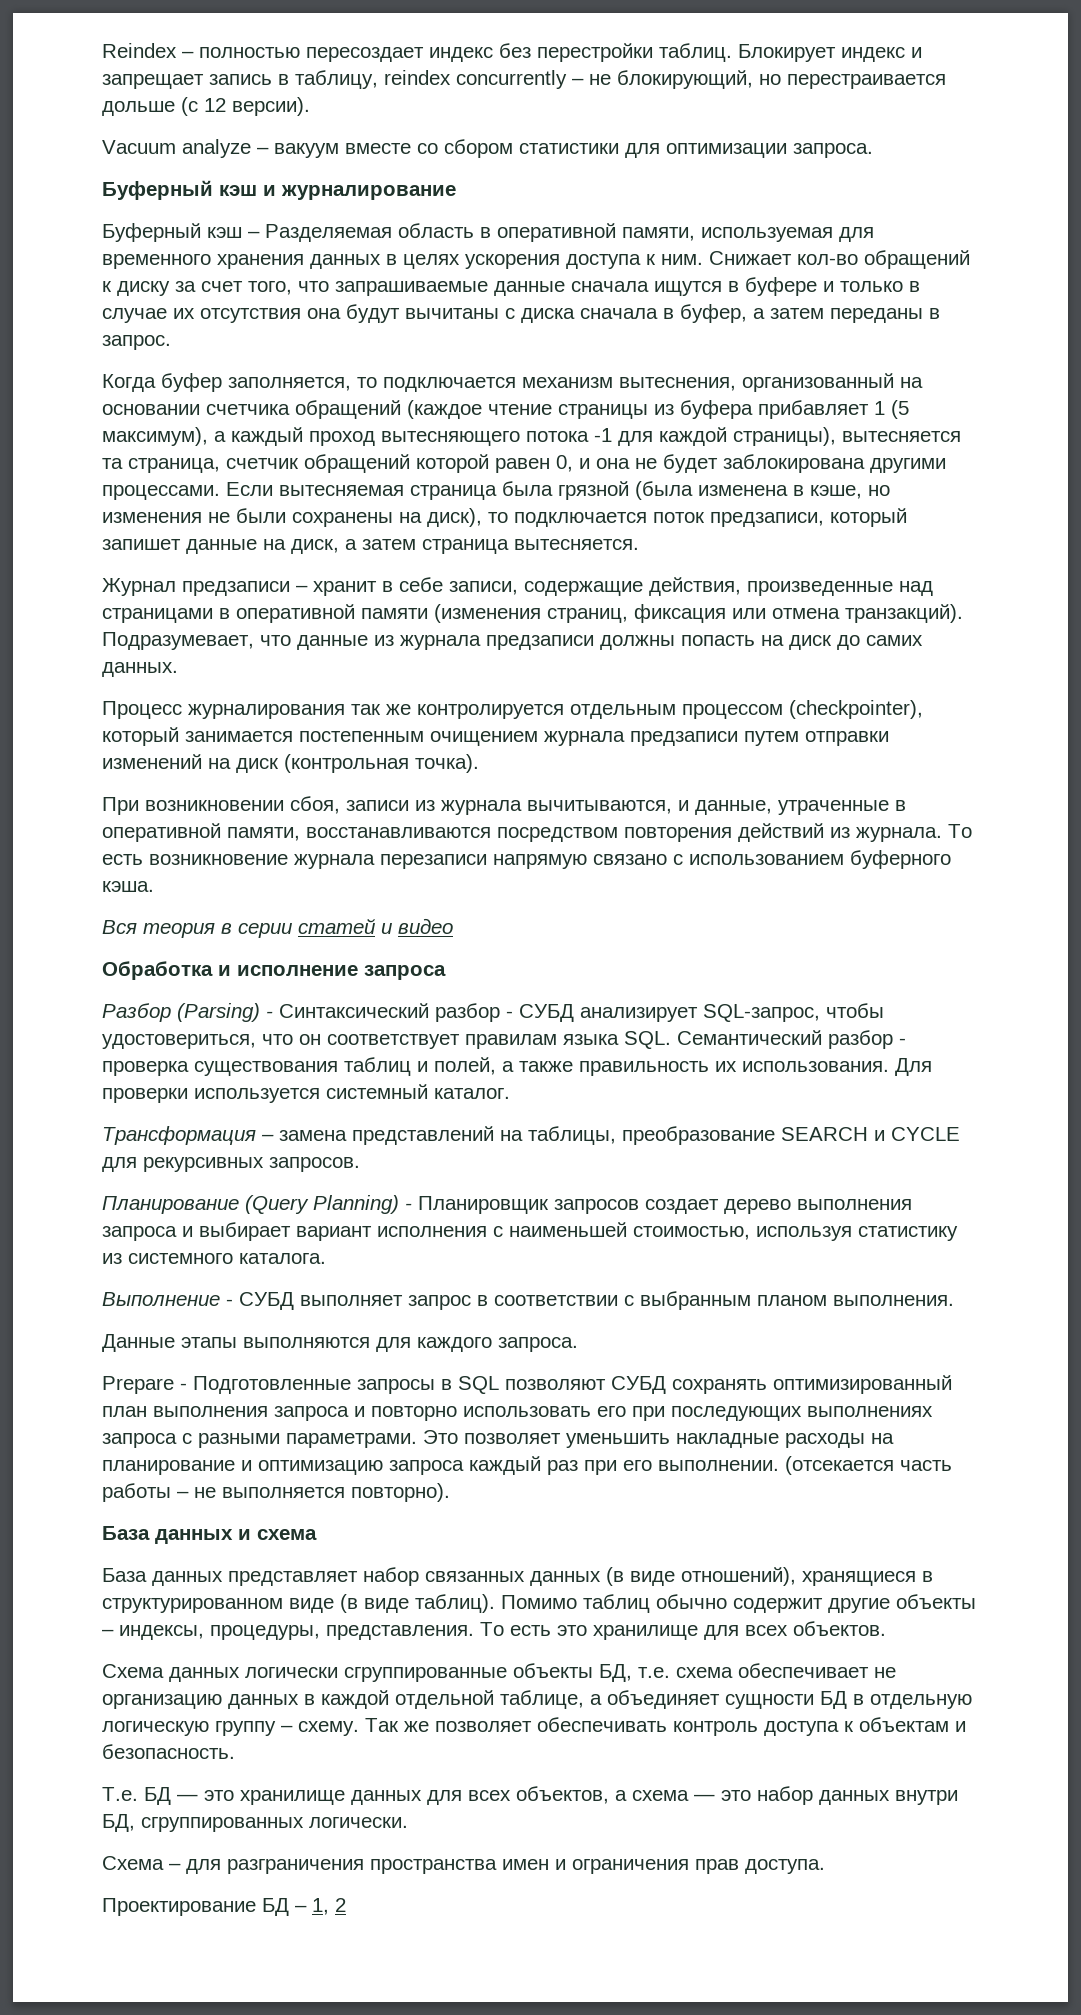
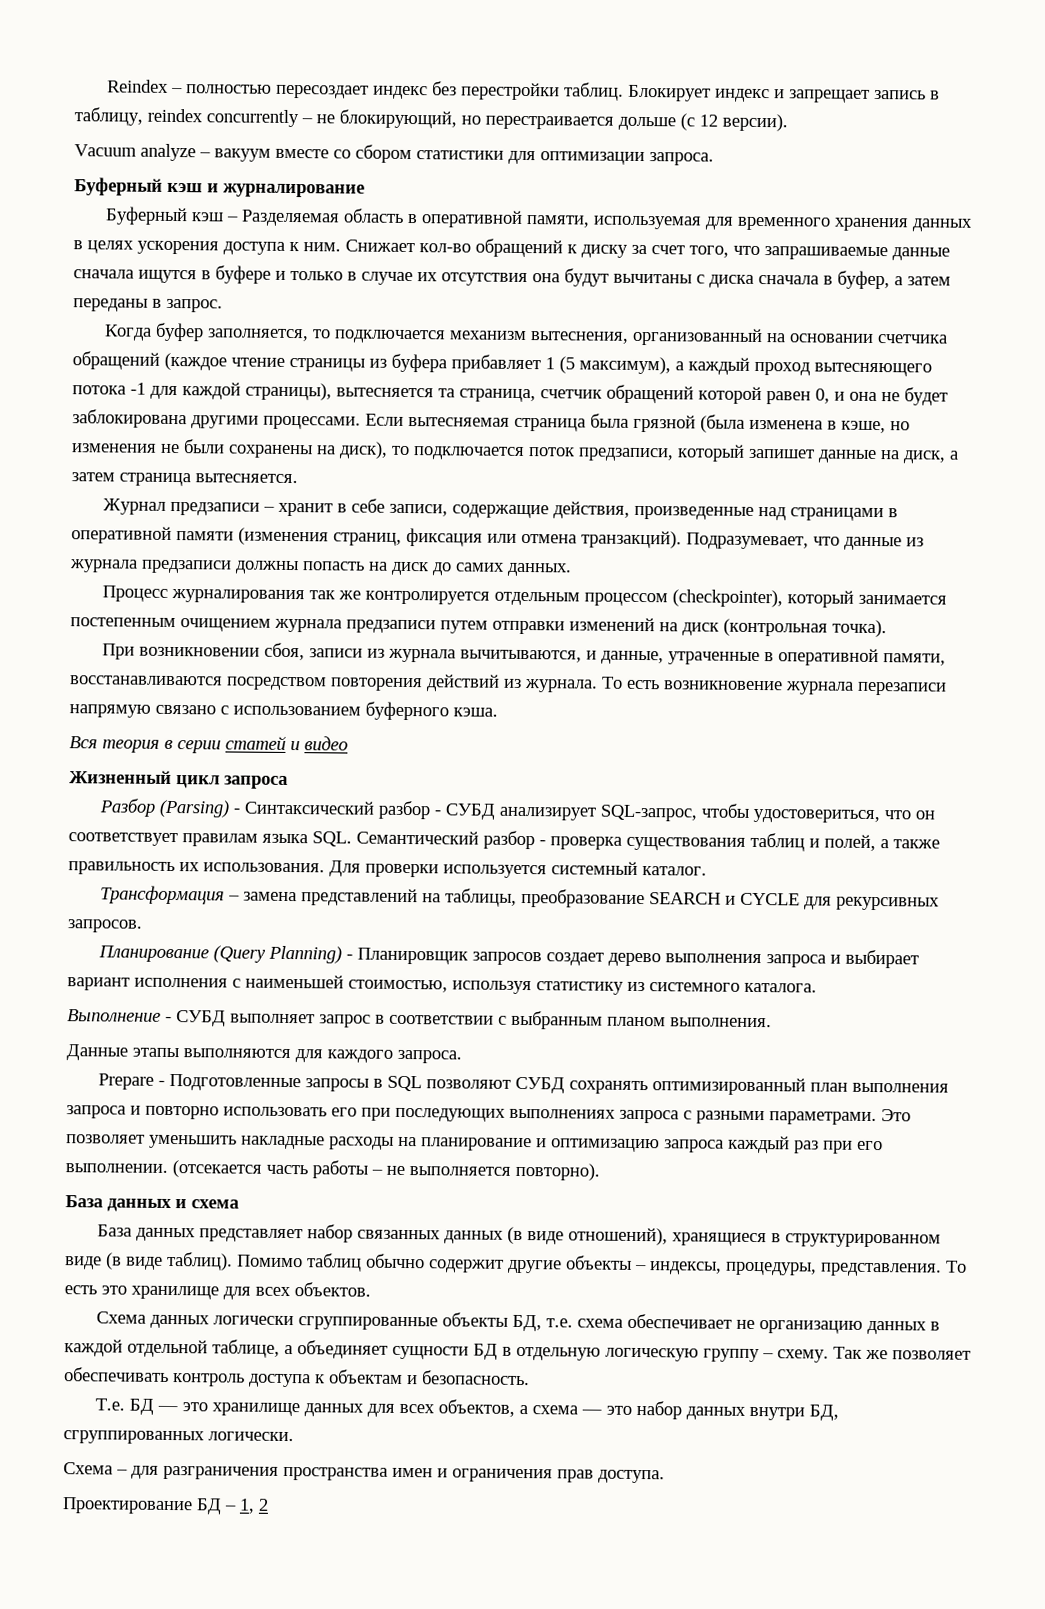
- Обработка и исполнение запроса
+ Жизненный цикл запроса

